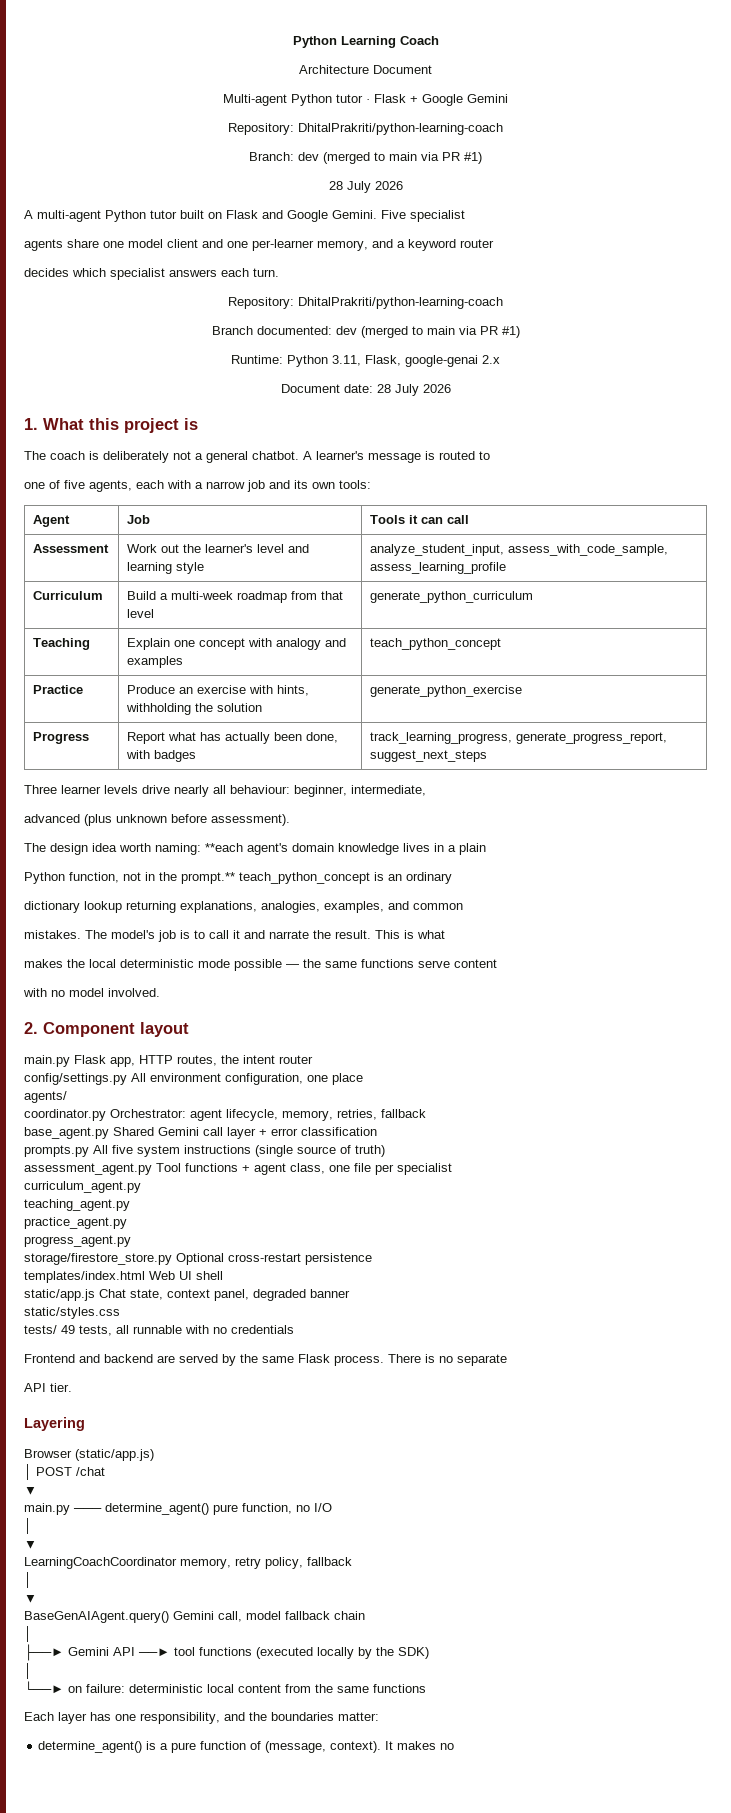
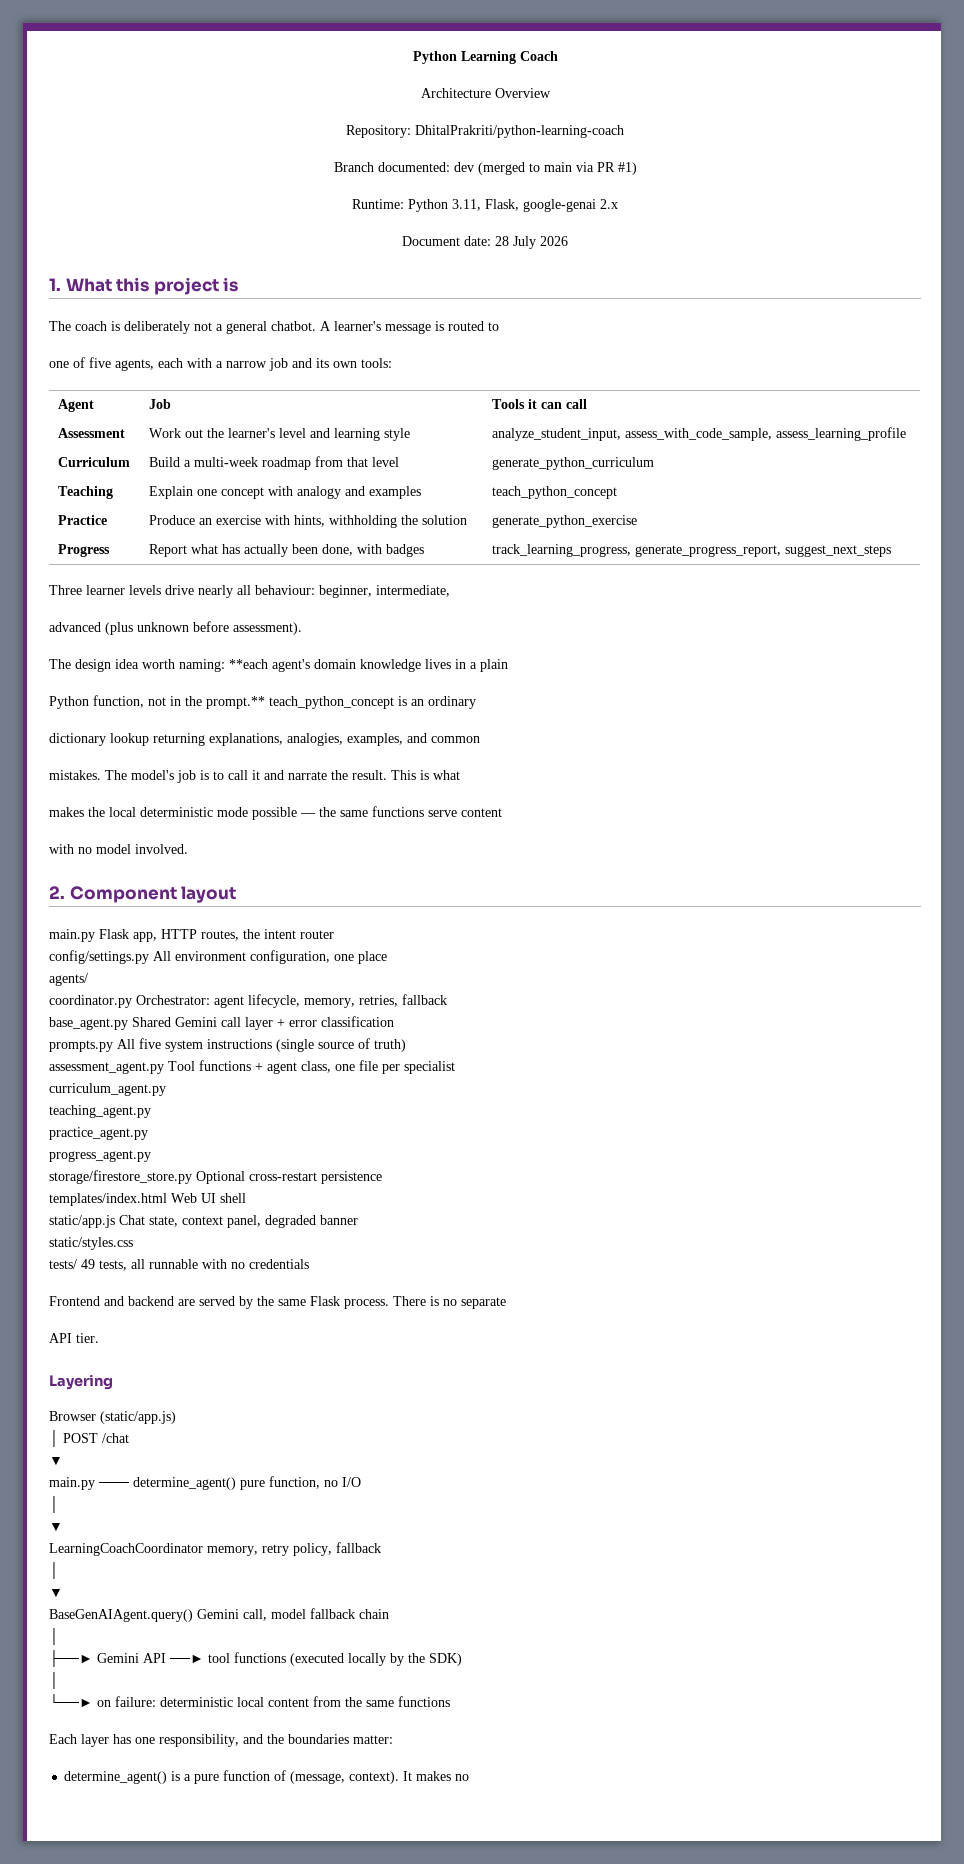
- Architecture Document
- Multi-agent Python tutor · Flask + Google Gemini
- Repository: DhitalPrakriti/python-learning-coach
- Branch: dev (merged to main via PR #1)
- 28 July 2026
- A multi-agent Python tutor built on Flask and Google Gemini. Five specialist
- agents share one model client and one per-learner memory, and a keyword router
- decides which specialist answers each turn.
+ Architecture Overview

